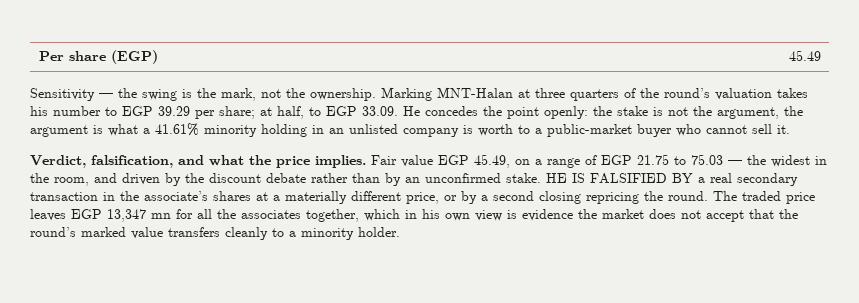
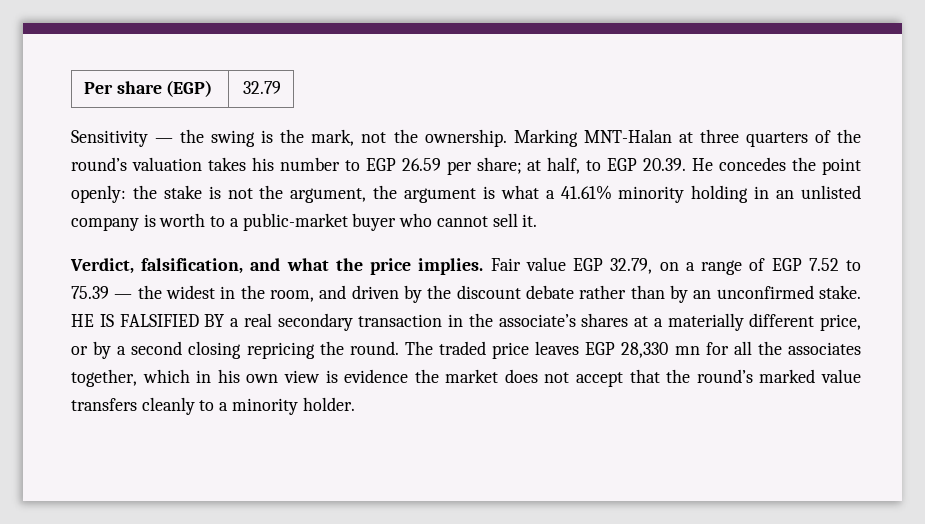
- Per share (EGP) | 45.49
+ Per share (EGP) | 32.79
- Marking MNT-Halan at three quarters of the round’s valuation takes his number to EGP 39.29 per share; at half, to EGP 33.09. He concedes the point openly: the stake is not the argument, the argument is what a 41.61% minority holding in an unlisted company is worth to a public-market buyer who cannot sell it.
+ Marking MNT-Halan at three quarters of the round’s valuation takes his number to EGP 26.59 per share; at half, to EGP 20.39. He concedes the point openly: the stake is not the argument, the argument is what a 41.61% minority holding in an unlisted company is worth to a public-market buyer who cannot sell it.
- Fair value EGP 45.49, on a range of EGP 21.75 to 75.03 — the widest in the room, and driven by the discount debate rather than by an unconfirmed stake.
+ Fair value EGP 32.79, on a range of EGP 7.52 to 75.39 — the widest in the room, and driven by the discount debate rather than by an unconfirmed stake.
- The traded price leaves EGP 13,347 mn for all the associates together, which in his own view is evidence the market does not accept that the round’s marked value transfers cleanly to a minority holder.
+ The traded price leaves EGP 28,330 mn for all the associates together, which in his own view is evidence the market does not accept that the round’s marked value transfers cleanly to a minority holder.

